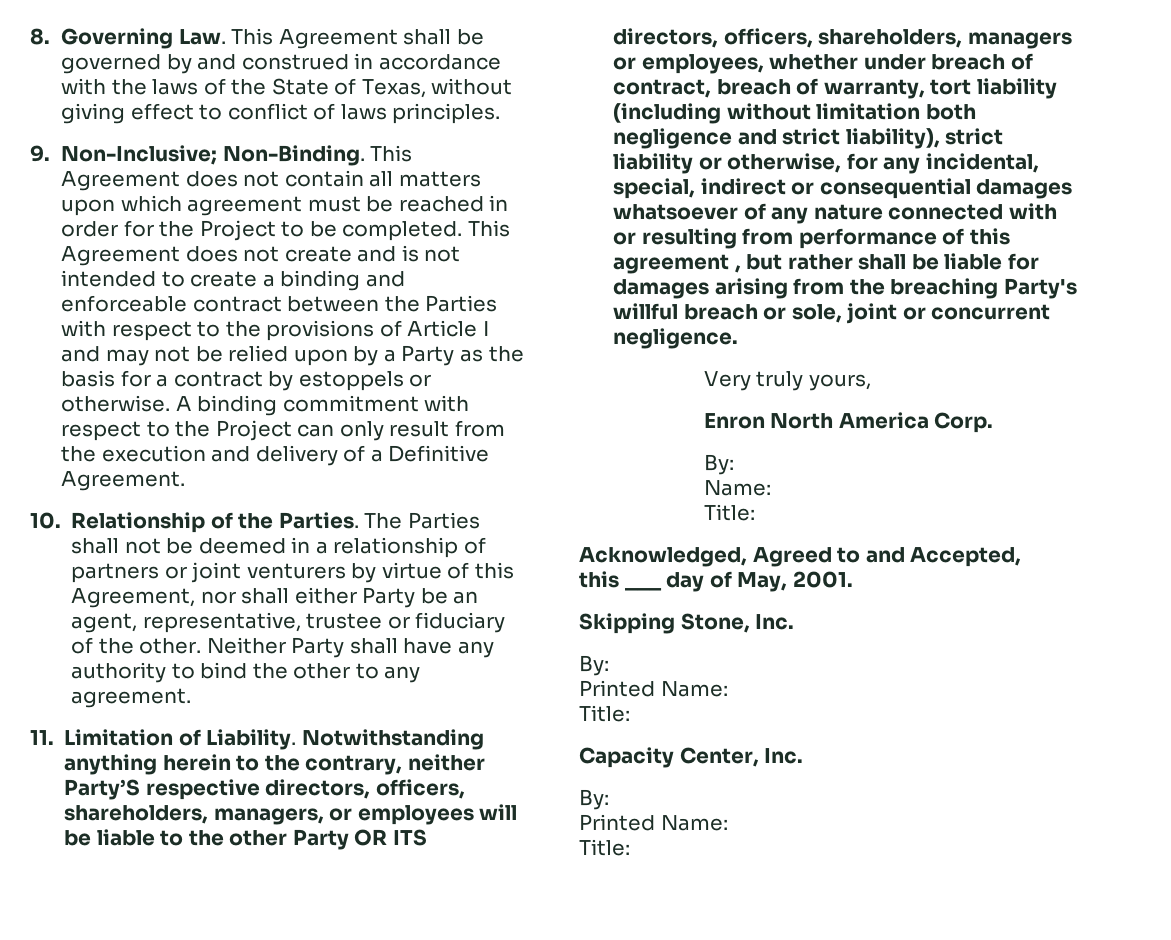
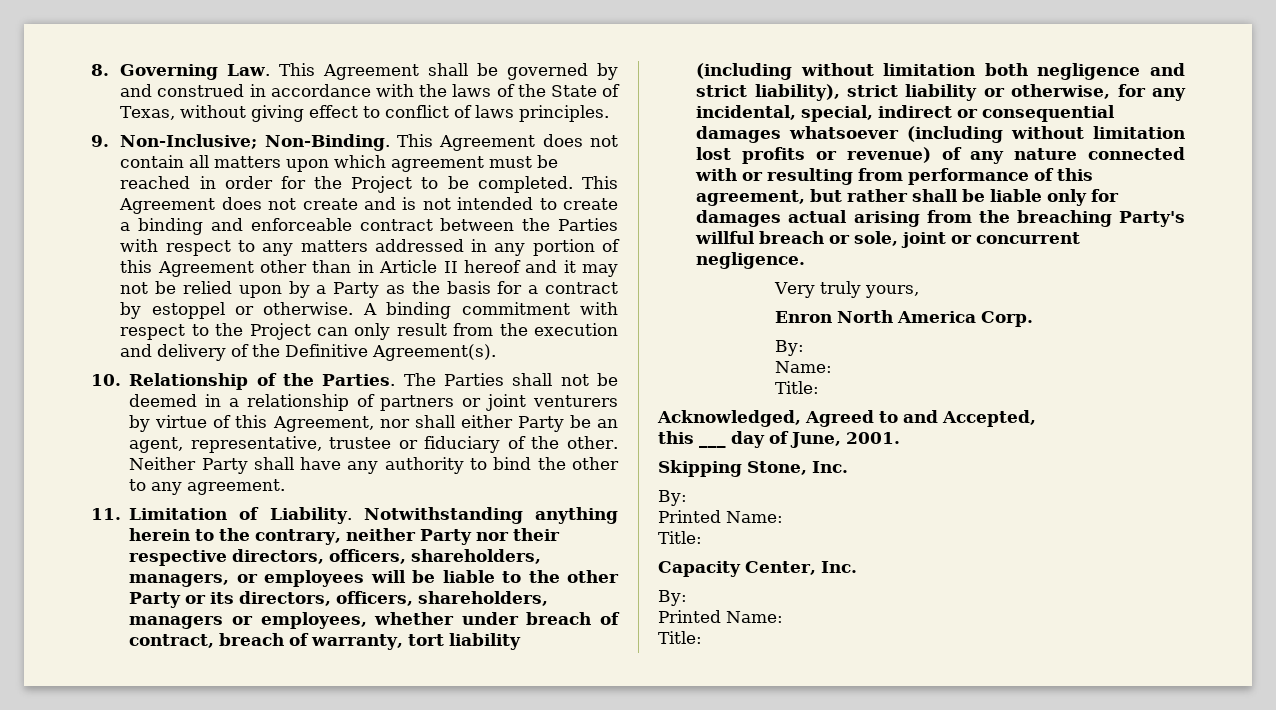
- This Agreement does not create and is not intended to create a binding and enforceable contract between the Parties with respect to the provisions of Article I and may not be relied upon by a Party as the basis for a contract by estoppels or otherwise.
+ This Agreement does not create and is not intended to create a binding and enforceable contract between the Parties with respect to any matters addressed in any portion of this Agreement other than in Article II hereof and it may not be relied upon by a Party as the basis for a contract by estoppel or otherwise.
- A binding commitment with respect to the Project can only result from the execution and delivery of a Definitive Agreement.
+ A binding commitment with respect to the Project can only result from the execution and delivery of the Definitive Agreement(s).
- Notwithstanding anything herein to the contrary, neither Party’S respective directors, officers, shareholders, managers, or employees will be liable to the other Party OR ITS directors, officers, shareholders, managers or employees, whether under breach of contract, breach of warranty, tort liability (including without limitation both negligence and strict liability), strict liability or otherwise, for any incidental, special, indirect or consequential damages whatsoever of any nature connected with or resulting from performance of this agreement , but rather shall be liable for damages arising from the breaching Party's willful breach or sole, joint or concurrent negligence.
+ Notwithstanding anything herein to the contrary, neither Party nor their respective directors, officers, shareholders, managers, or employees will be liable to the other Party or its directors, officers, shareholders, managers or employees, whether under breach of contract, breach of warranty, tort liability (including without limitation both negligence and strict liability), strict liability or otherwise, for any incidental, special, indirect or consequential damages whatsoever (including without limitation lost profits or revenue) of any nature connected with or resulting from performance of this agreement, but rather shall be liable only for damages actual arising from the breaching Party's willful breach or sole, joint or concurrent negligence.
- this ___ day of May, 2001.
+ this ___ day of June, 2001.

